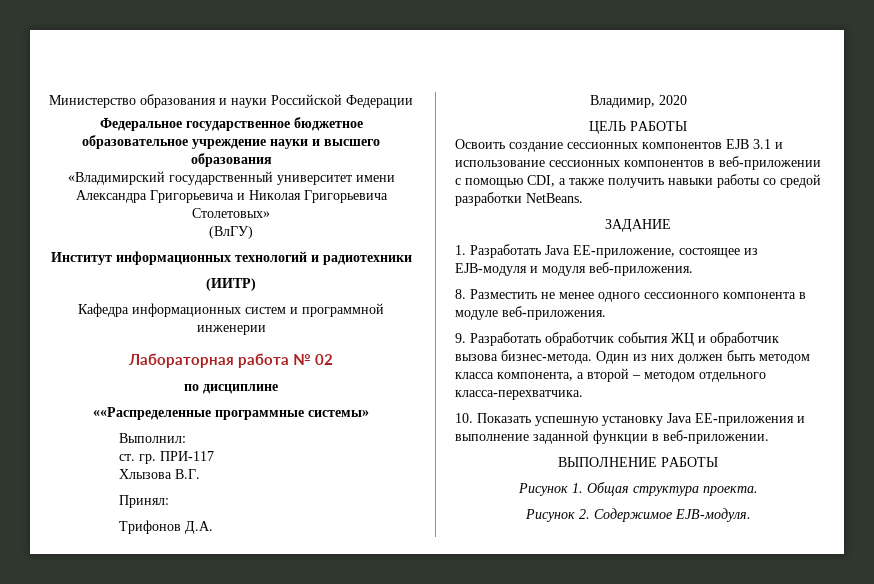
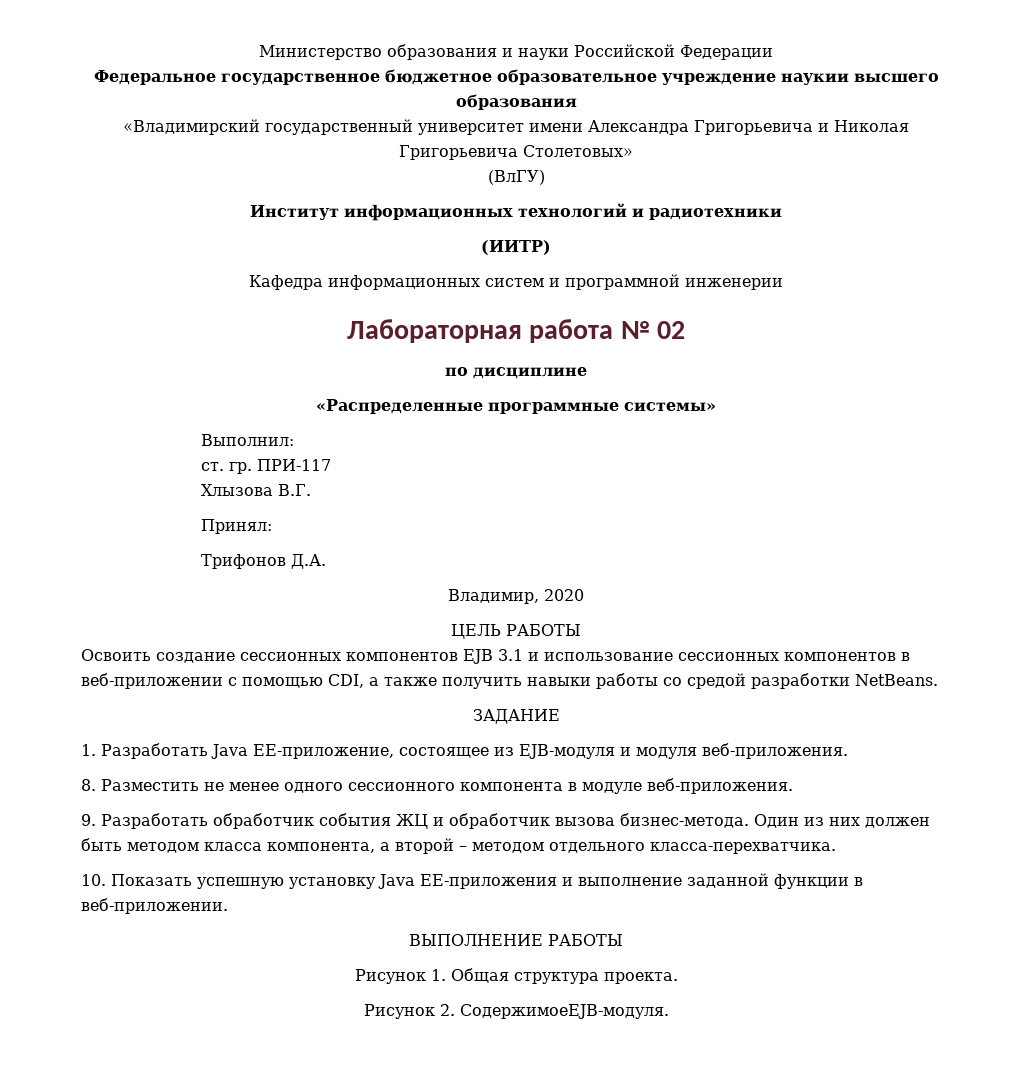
- Федеральное государственное бюджетное образовательное учреждение науки и высшего образования
+ Федеральное государственное бюджетное образовательное учреждение наукии высшего образования
- ««Распределенные программные системы»
+ «Распределенные программные системы»
- Рисунок 2. Содержимое EJB-модуля.
+ Рисунок 2. СодержимоеEJB-модуля.

